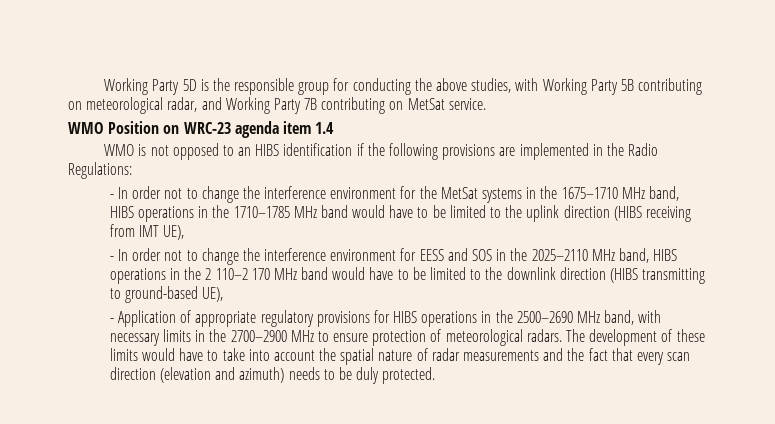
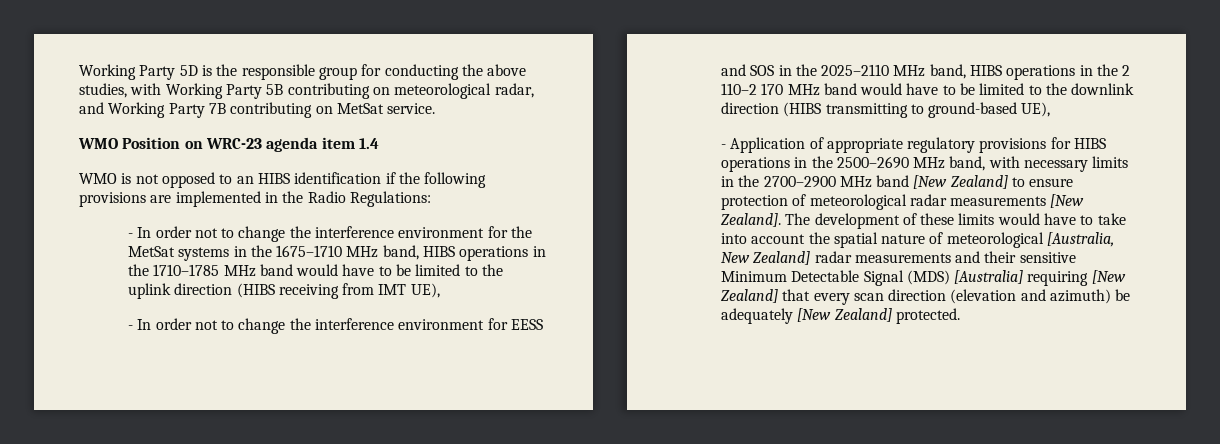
- - Application of appropriate regulatory provisions for HIBS operations in the 2500–2690 MHz band, with necessary limits in the 2700–2900 MHz to ensure protection of meteorological radars.
+ - Application of appropriate regulatory provisions for HIBS operations in the 2500–2690 MHz band, with necessary limits in the 2700–2900 MHz band [New Zealand] to ensure protection of meteorological radar measurements [New Zealand].
- The development of these limits would have to take into account the spatial nature of radar measurements and the fact that every scan direction (elevation and azimuth) needs to be duly protected.
+ The development of these limits would have to take into account the spatial nature of meteorological [Australia, New Zealand] radar measurements and their sensitive Minimum Detectable Signal (MDS) [Australia] requiring [New Zealand] that every scan direction (elevation and azimuth) be adequately [New Zealand] protected.

